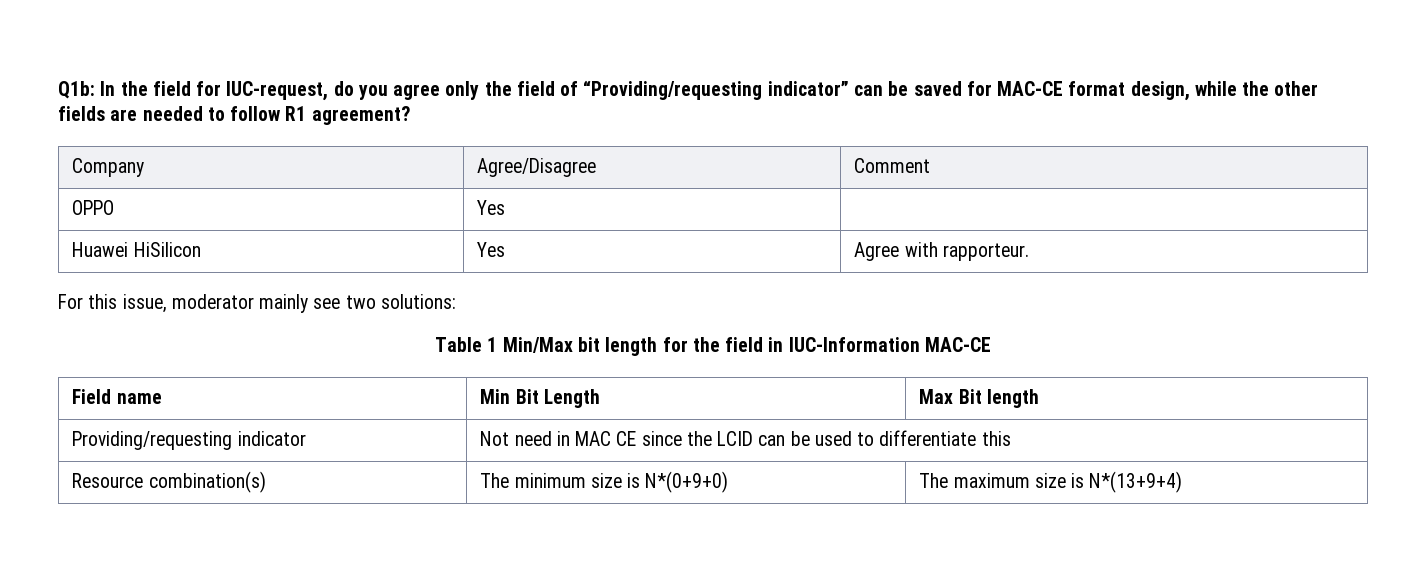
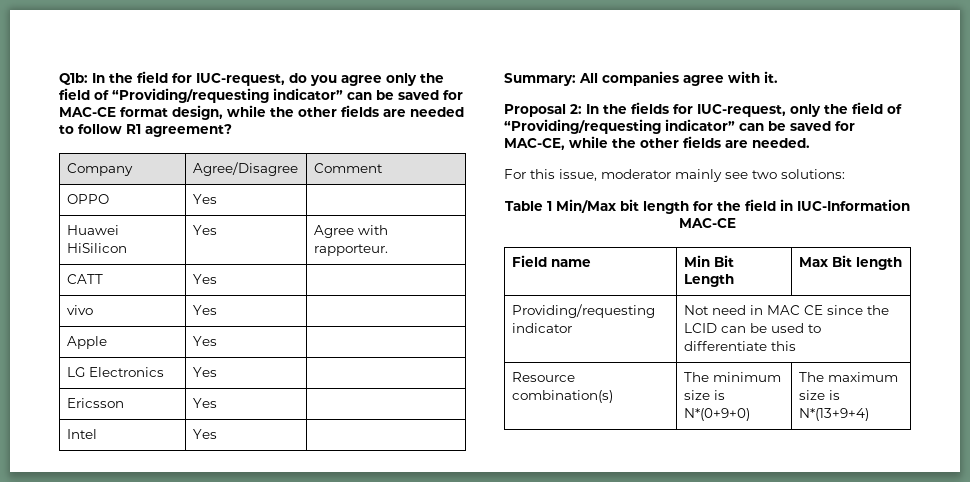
+ CATT | Yes |
+ vivo | Yes |
+ Apple | Yes |
+ LG Electronics | Yes |
+ Ericsson | Yes |
+ Intel | Yes |
+ Summary: All companies agree with it.
+ Proposal 2: In the fields for IUC-request, only the field of “Providing/requesting indicator” can be saved for MAC-CE, while the other fields are needed.

